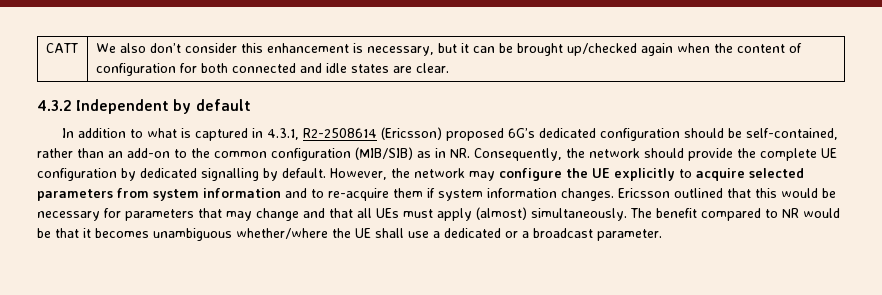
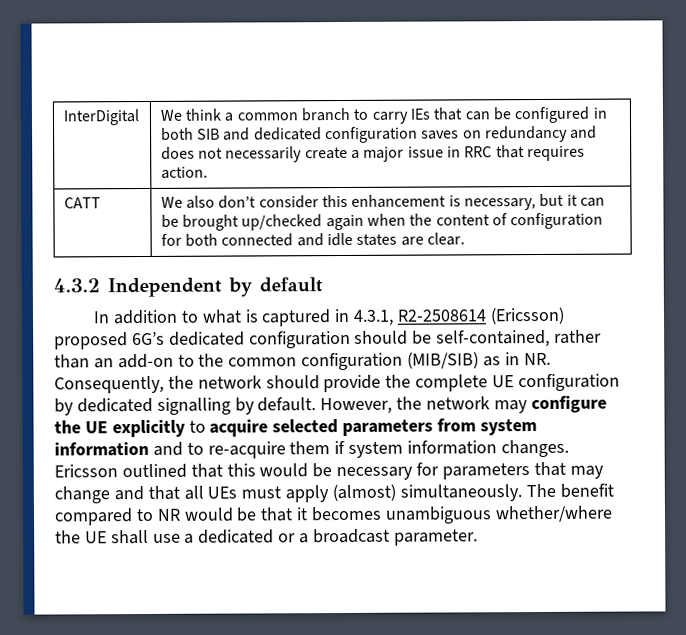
+ InterDigital | We think a common branch to carry IEs that can be configured in both SIB and dedicated configuration saves on redundancy and does not necessarily create a major issue in RRC that requires action.

